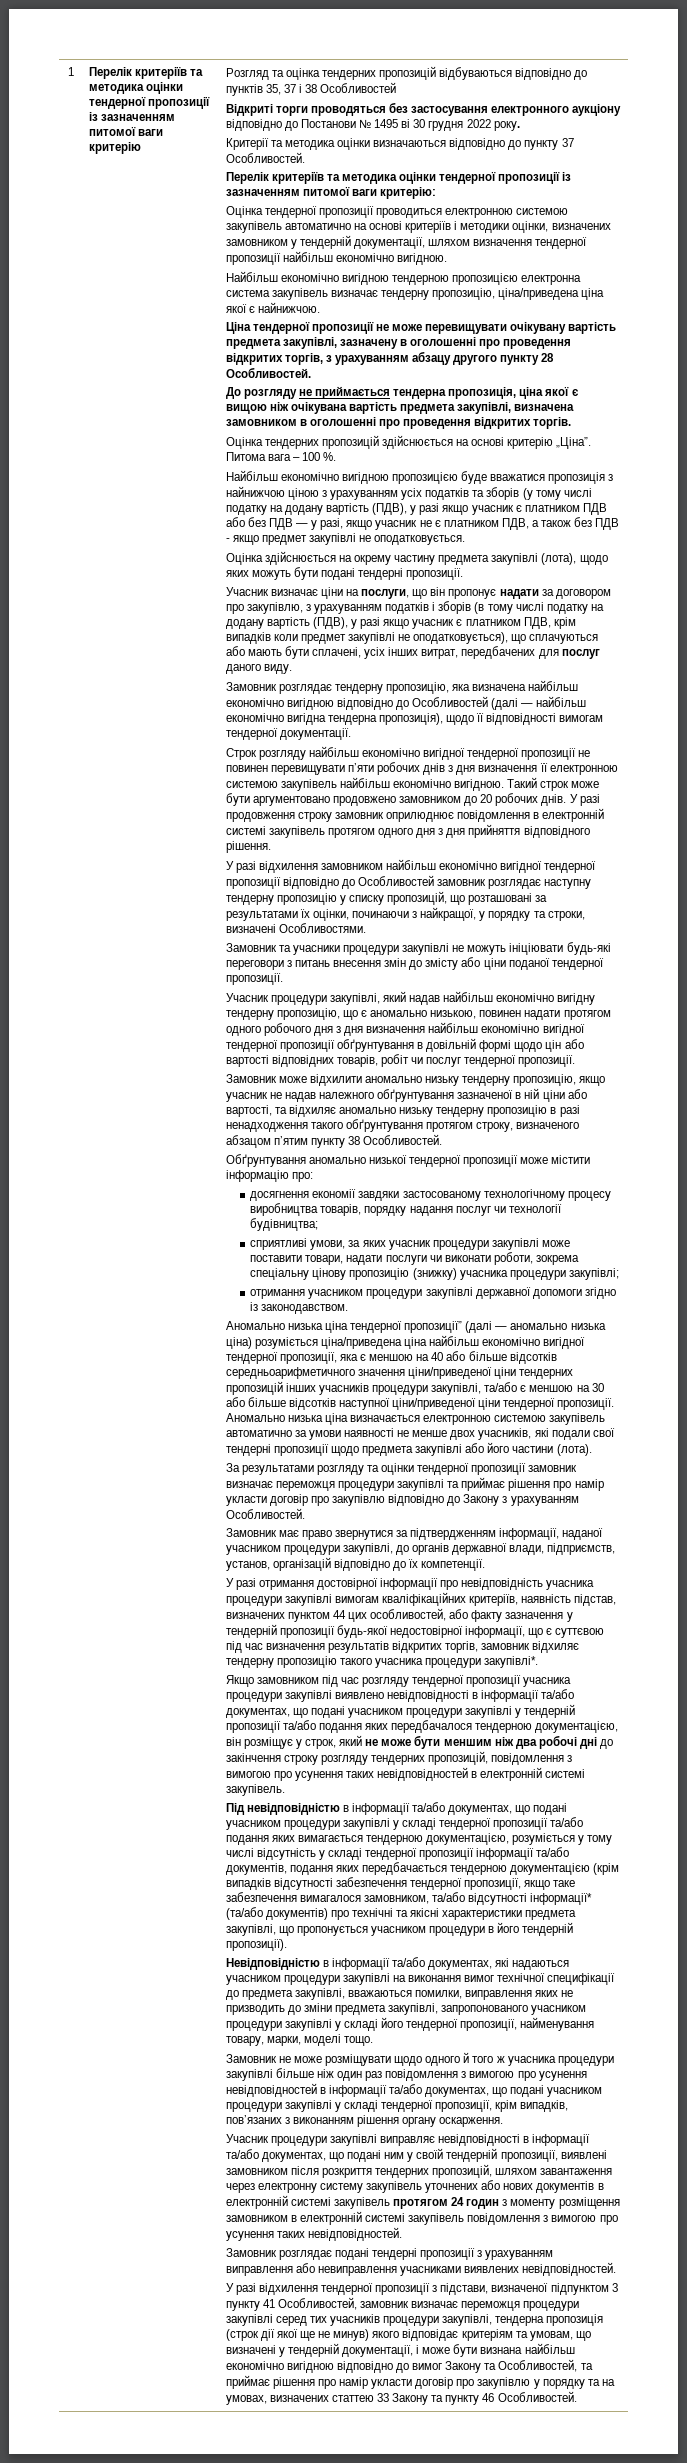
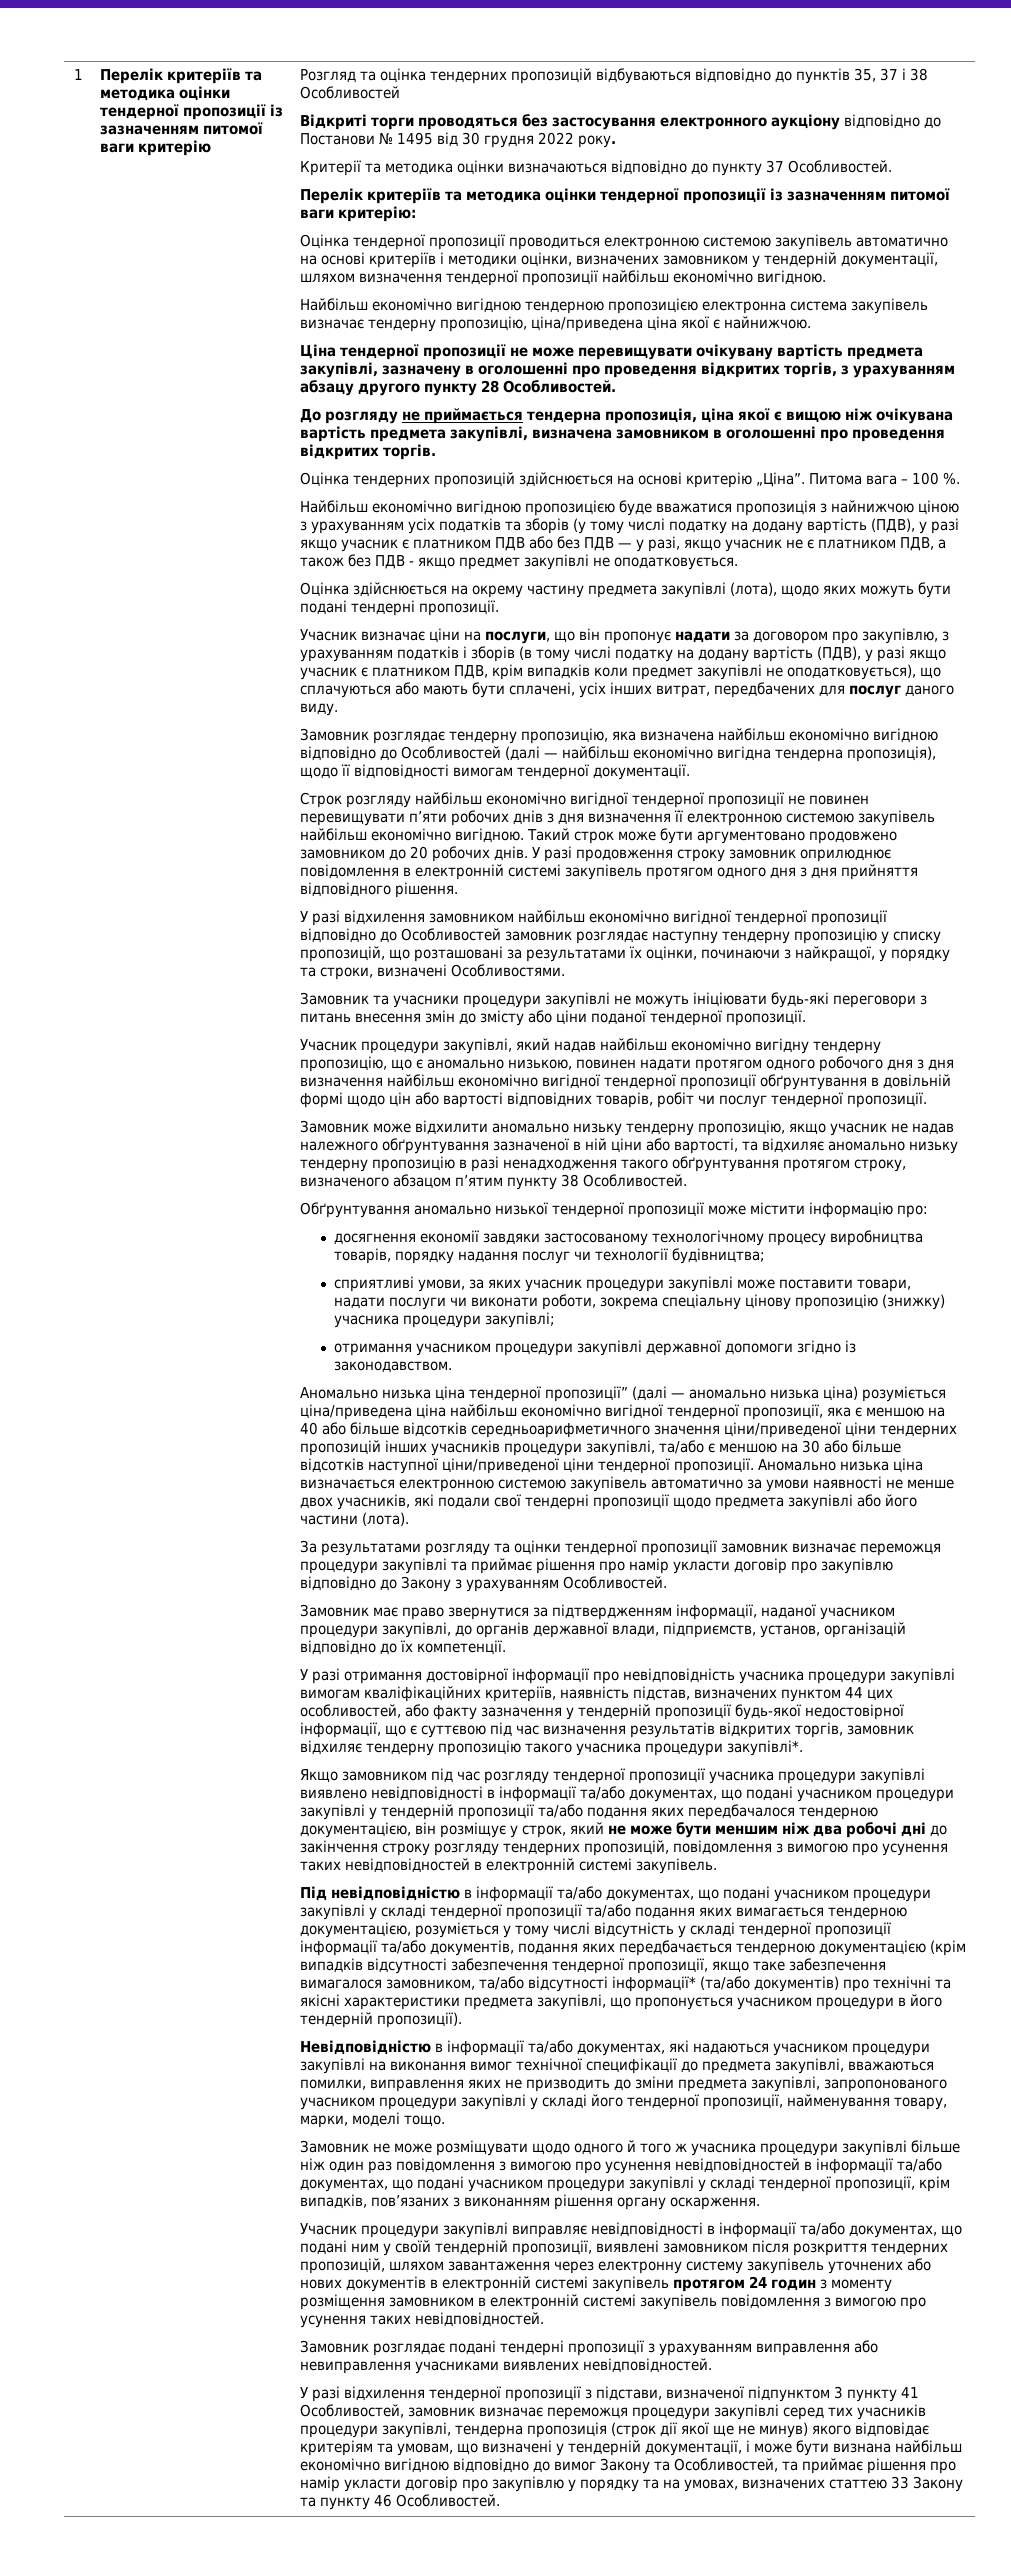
- Відкриті торги проводяться без застосування електронного аукціону відповідно до Постанови № 1495 ві 30 грудня 2022 року.
+ Відкриті торги проводяться без застосування електронного аукціону відповідно до Постанови № 1495 від 30 грудня 2022 року.

